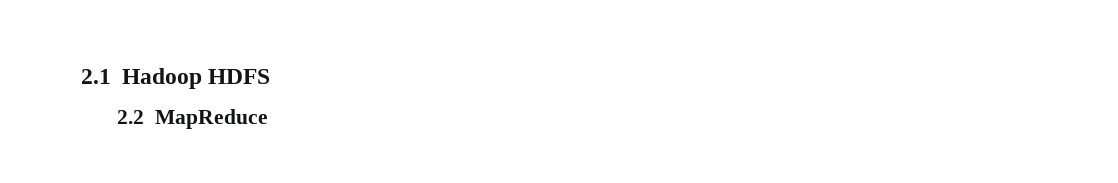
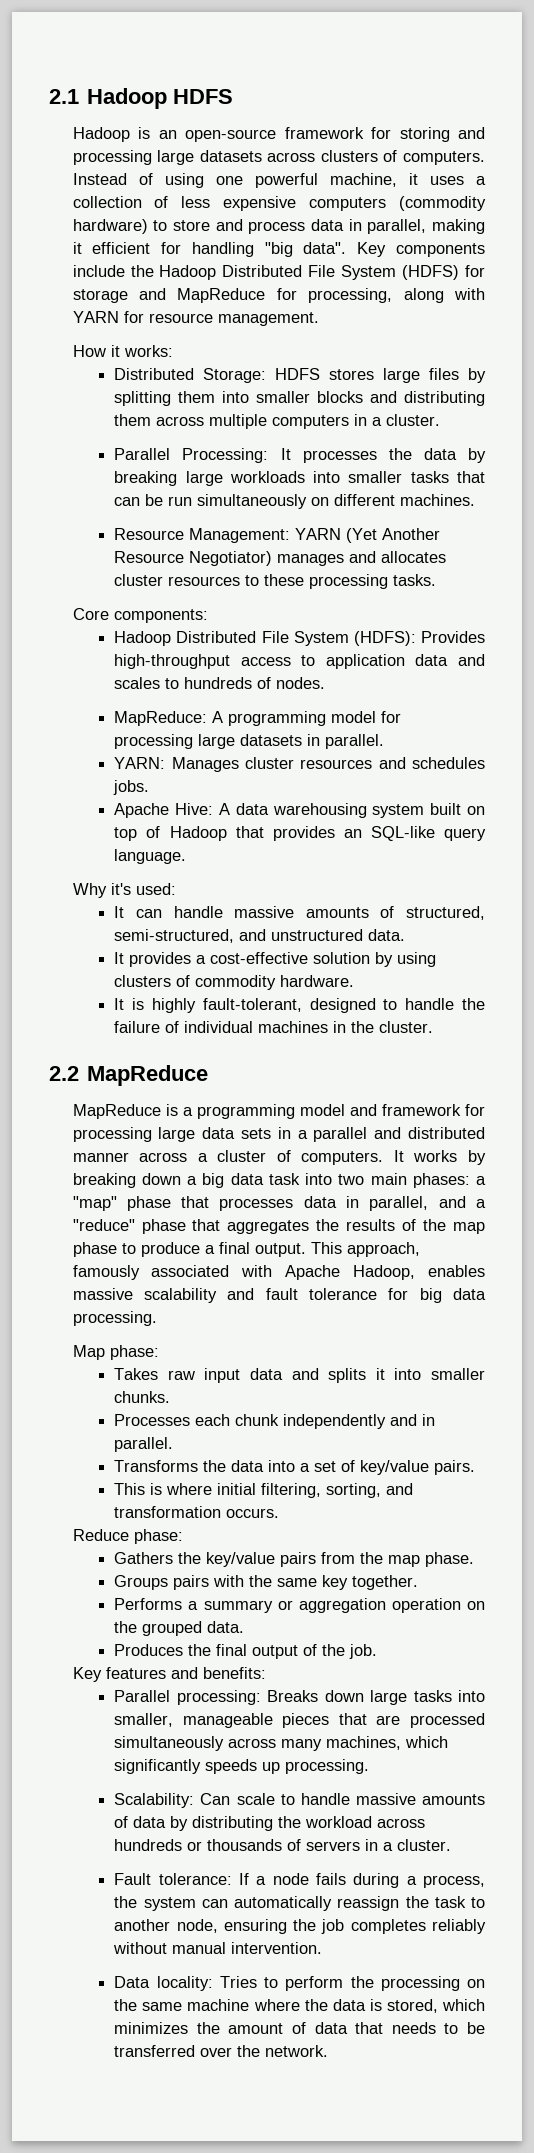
+ Hadoop is an open-source framework for storing and processing large datasets across clusters of computers. Instead of using one powerful machine, it uses a collection of less expensive computers (commodity hardware) to store and process data in parallel, making it efficient for handling "big data". Key components include the Hadoop Distributed File System (HDFS) for storage and MapReduce for processing, along with YARN for resource management.
+ How it works:
+ Distributed Storage: HDFS stores large files by splitting them into smaller blocks and distributing them across multiple computers in a cluster.
+ Parallel Processing: It processes the data by breaking large workloads into smaller tasks that can be run simultaneously on different machines.
+ Resource Management: YARN (Yet Another Resource Negotiator) manages and allocates cluster resources to these processing tasks.
+ Core components:
+ Hadoop Distributed File System (HDFS): Provides high-throughput access to application data and scales to hundreds of nodes.
+ MapReduce: A programming model for processing large datasets in parallel.
+ YARN: Manages cluster resources and schedules jobs.
+ Apache Hive: A data warehousing system built on top of Hadoop that provides an SQL-like query language.
+ Why it's used:
+ It can handle massive amounts of structured, semi-structured, and unstructured data.
+ It provides a cost-effective solution by using clusters of commodity hardware.
+ It is highly fault-tolerant, designed to handle the failure of individual machines in the cluster.
  2.2 MapReduce
+ MapReduce is a programming model and framework for processing large data sets in a parallel and distributed manner across a cluster of computers. It works by breaking down a big data task into two main phases: a "map" phase that processes data in parallel, and a "reduce" phase that aggregates the results of the map phase to produce a final output. This approach, famously associated with Apache Hadoop, enables massive scalability and fault tolerance for big data processing.
+ Map phase:
+ Takes raw input data and splits it into smaller chunks.
+ Processes each chunk independently and in parallel.
+ Transforms the data into a set of key/value pairs.
+ This is where initial filtering, sorting, and transformation occurs.
+ Reduce phase:
+ Gathers the key/value pairs from the map phase.
+ Groups pairs with the same key together.
+ Performs a summary or aggregation operation on the grouped data.
+ Produces the final output of the job.
+ Key features and benefits:
+ Parallel processing: Breaks down large tasks into smaller, manageable pieces that are processed simultaneously across many machines, which significantly speeds up processing.
+ Scalability: Can scale to handle massive amounts of data by distributing the workload across hundreds or thousands of servers in a cluster.
+ Fault tolerance: If a node fails during a process, the system can automatically reassign the task to another node, ensuring the job completes reliably without manual intervention.
+ Data locality: Tries to perform the processing on the same machine where the data is stored, which minimizes the amount of data that needs to be transferred over the network.

